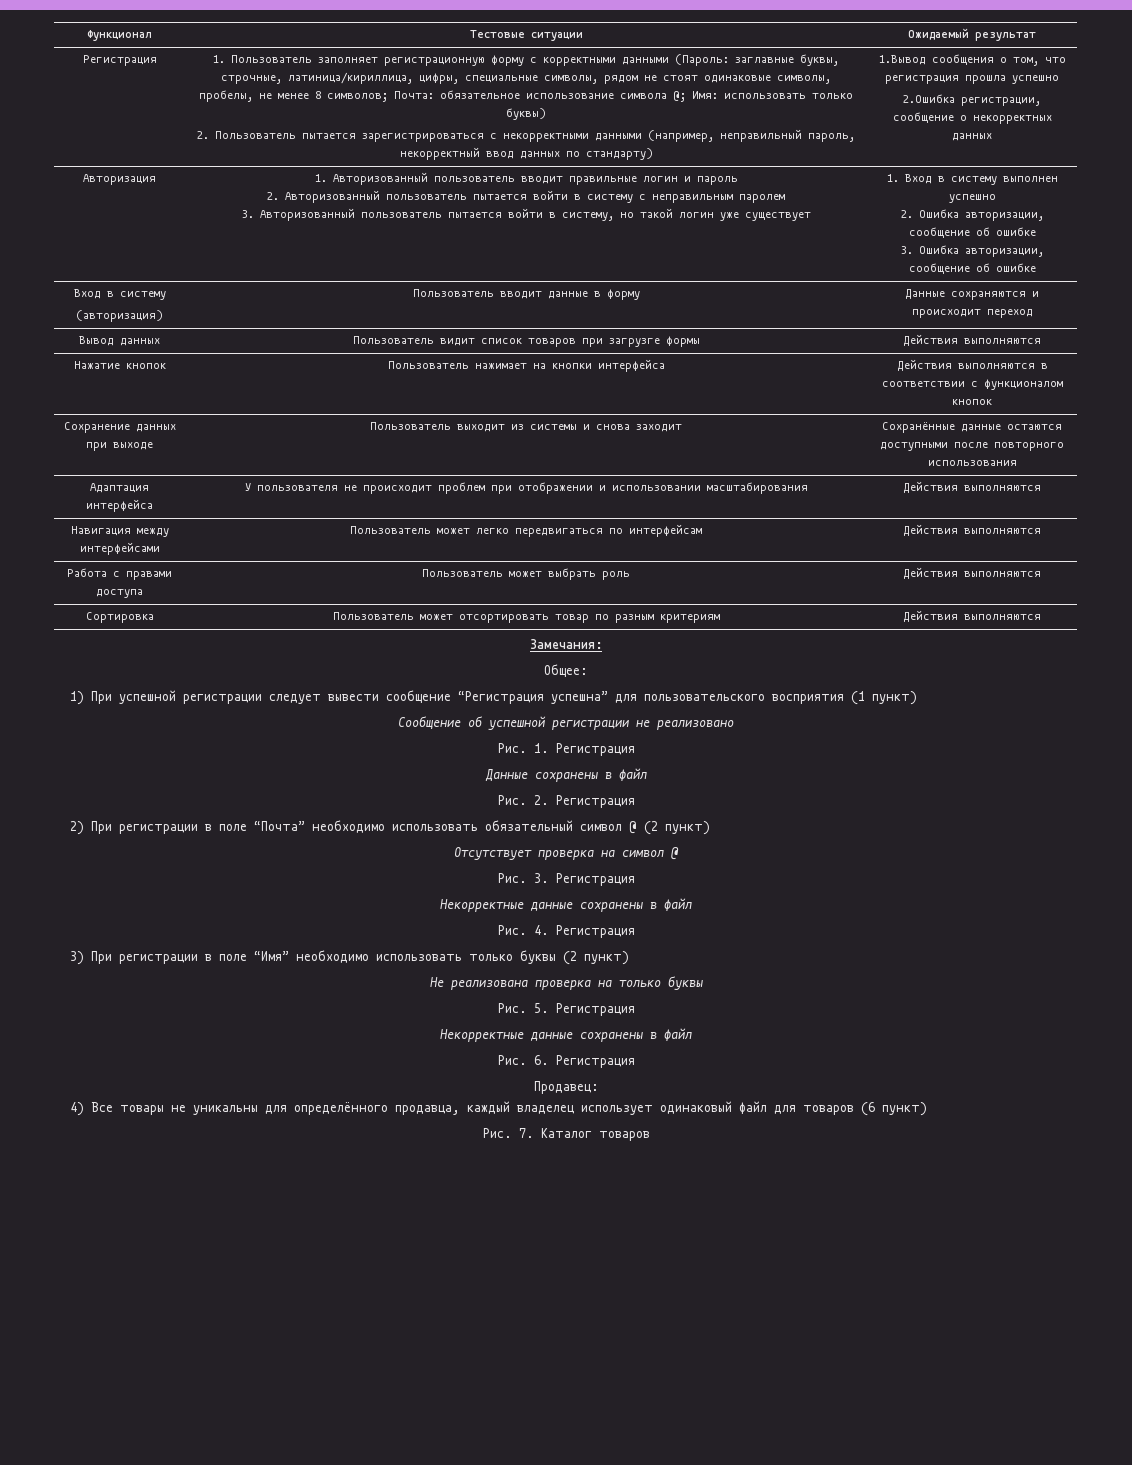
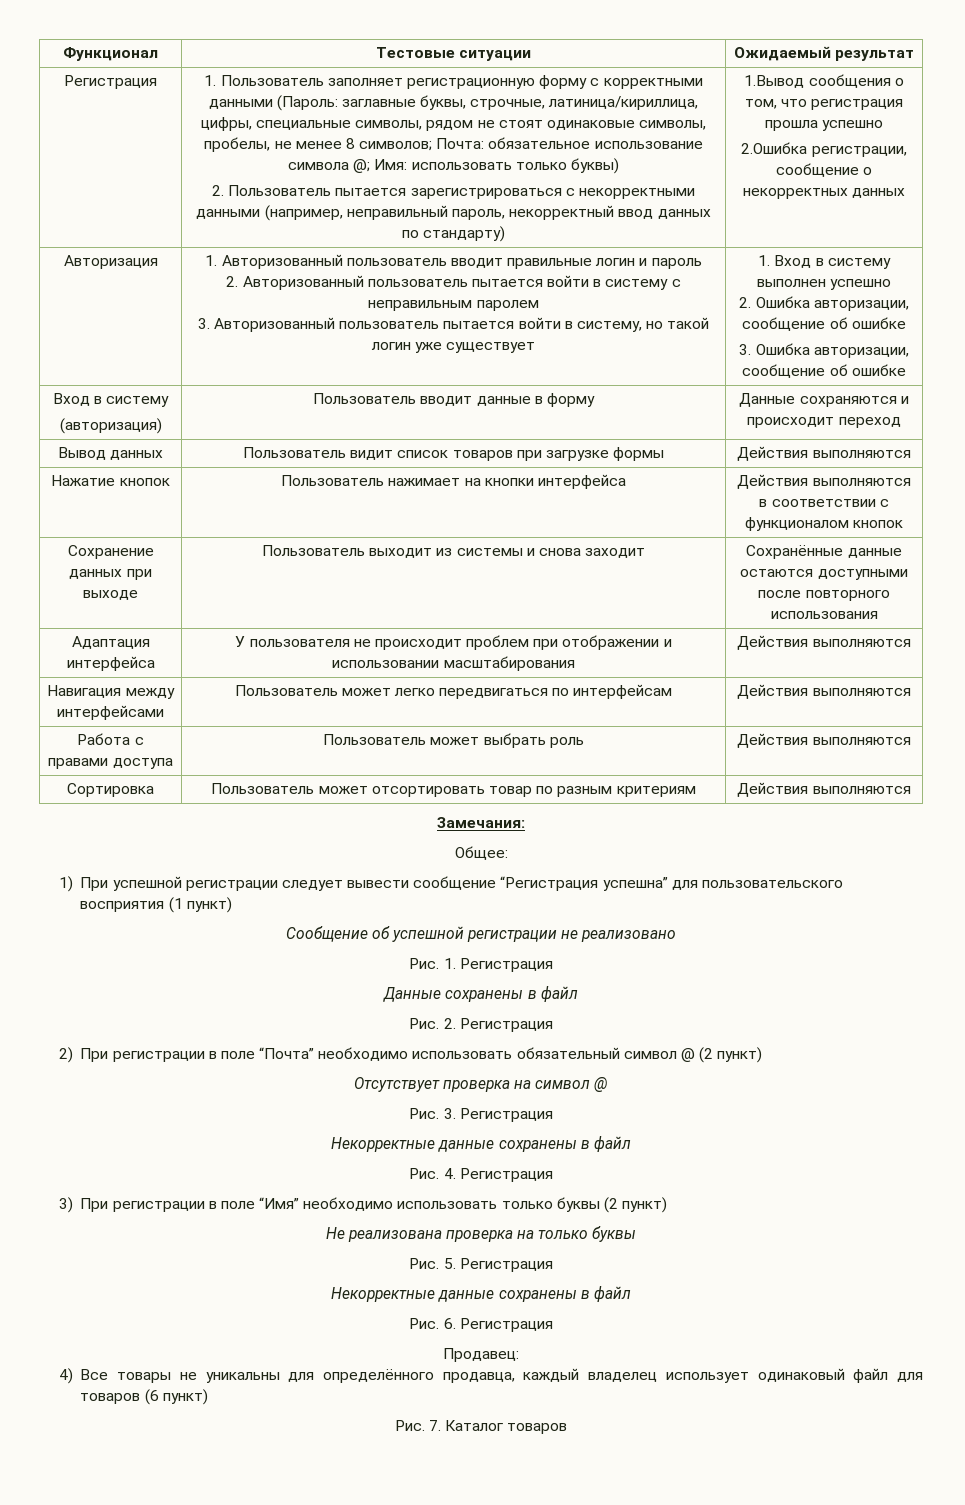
- Вывод данных | Пользователь видит список товаров при загрузге формы | Действия выполняются
+ Вывод данных | Пользователь видит список товаров при загрузке формы | Действия выполняются

